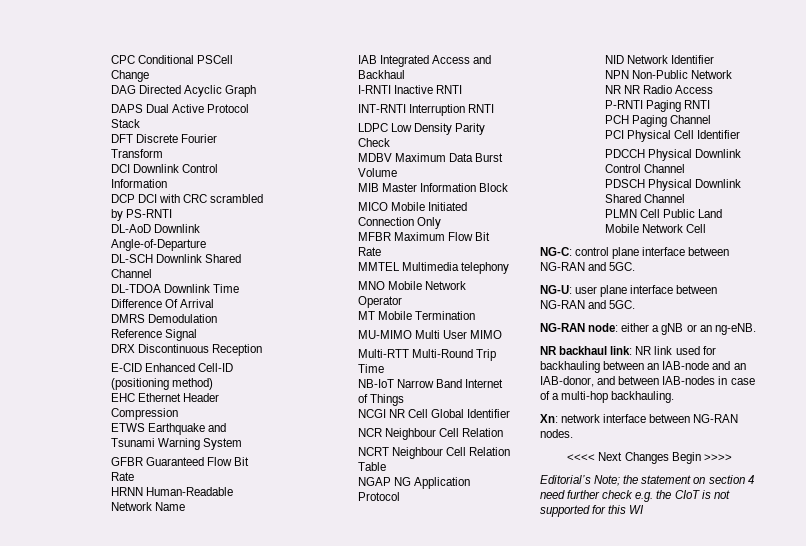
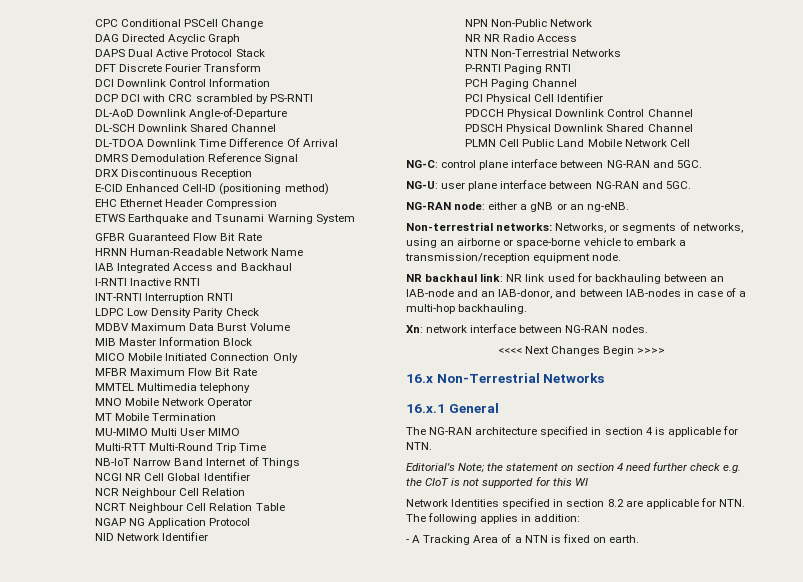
+ NTN Non-Terrestrial Networks
+ Non-terrestrial networks: Networks, or segments of networks, using an airborne or space-borne vehicle to embark a transmission/reception equipment node.
+ 16.x Non-Terrestrial Networks
+ 16.x.1 General
+ The NG-RAN architecture specified in section 4 is applicable for NTN.
+ Network Identities specified in section 8.2 are applicable for NTN. The following applies in addition:
+ - A Tracking Area of a NTN is fixed on earth.

